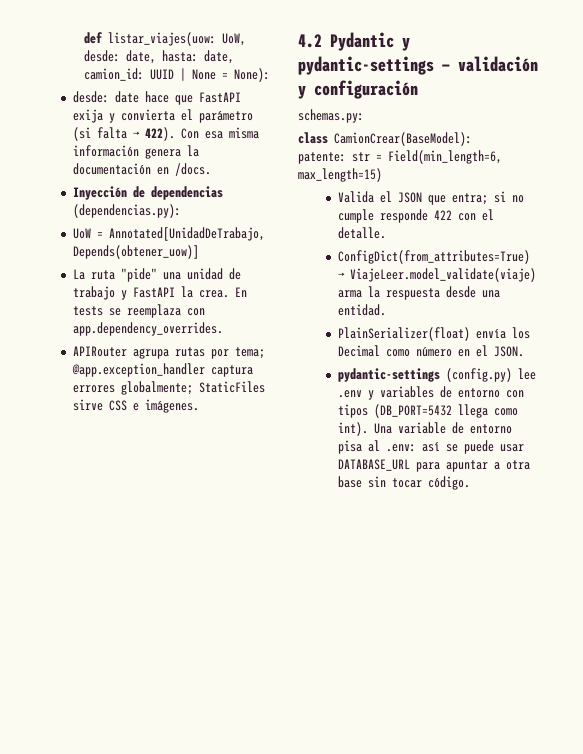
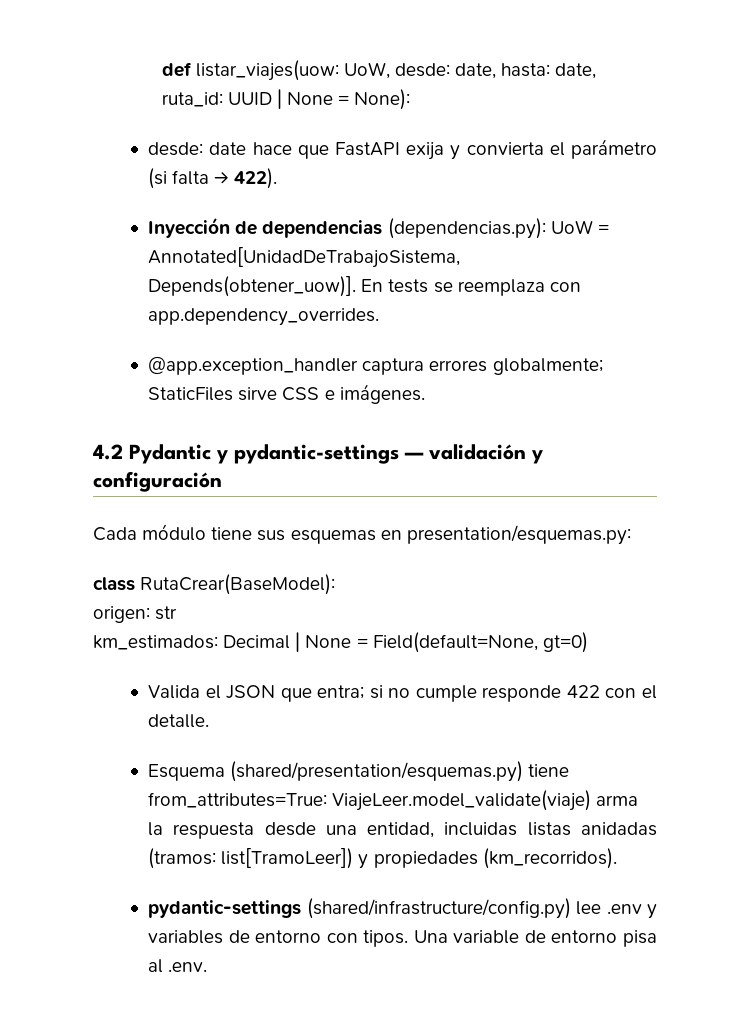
- def listar_viajes(uow: UoW, desde: date, hasta: date, camion_id: UUID | None = None):
+ def listar_viajes(uow: UoW, desde: date, hasta: date, ruta_id: UUID | None = None):
- Con esa misma información genera la documentación en /docs.
- Inyección de dependencias (dependencias.py):
- UoW = Annotated[UnidadDeTrabajo, Depends(obtener_uow)]
- La ruta "pide" una unidad de trabajo y FastAPI la crea.
+ Inyección de dependencias (dependencias.py): UoW = Annotated[UnidadDeTrabajoSistema, Depends(obtener_uow)].
- APIRouter agrupa rutas por tema; @app.exception_handler captura errores globalmente; StaticFiles sirve CSS e imágenes.
+ @app.exception_handler captura errores globalmente; StaticFiles sirve CSS e imágenes.
- schemas.py:
+ Cada módulo tiene sus esquemas en presentation/esquemas.py:
- class CamionCrear(BaseModel):
- patente: str = Field(min_length=6, max_length=15)
+ class RutaCrear(BaseModel):
+ origen: str
+ km_estimados: Decimal | None = Field(default=None, gt=0)
- ConfigDict(from_attributes=True) → ViajeLeer.model_validate(viaje) arma la respuesta desde una entidad.
- PlainSerializer(float) envía los Decimal como número en el JSON.
- pydantic-settings (config.py) lee .env y variables de entorno con tipos (DB_PORT=5432 llega como int).
+ Esquema (shared/presentation/esquemas.py) tiene from_attributes=True: ViajeLeer.model_validate(viaje) arma la respuesta desde una entidad, incluidas listas anidadas (tramos: list[TramoLeer]) y propiedades (km_recorridos).
+ pydantic-settings (shared/infrastructure/config.py) lee .env y variables de entorno con tipos.
- Una variable de entorno pisa al .env: así se puede usar DATABASE_URL para apuntar a otra base sin tocar código.
+ Una variable de entorno pisa al .env.

